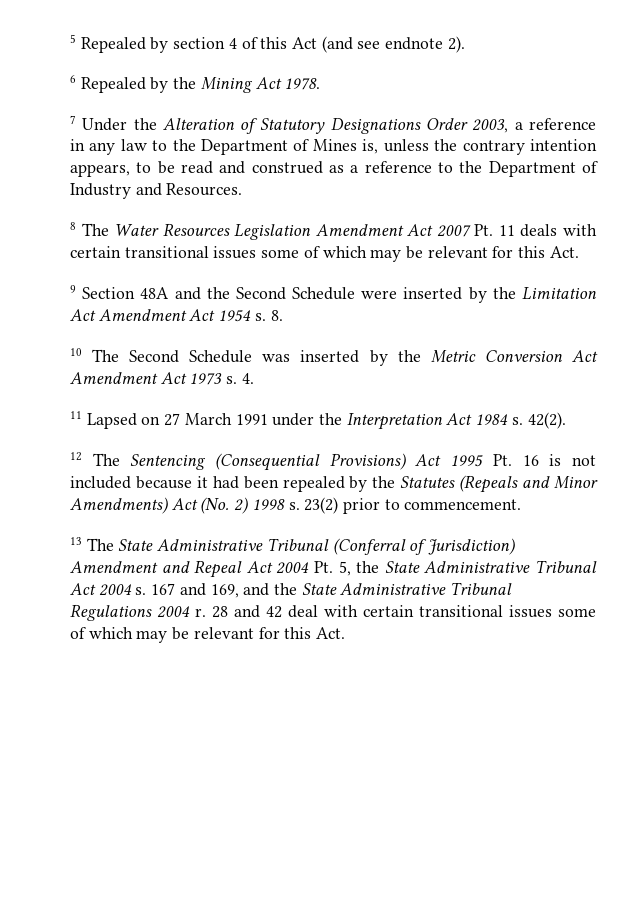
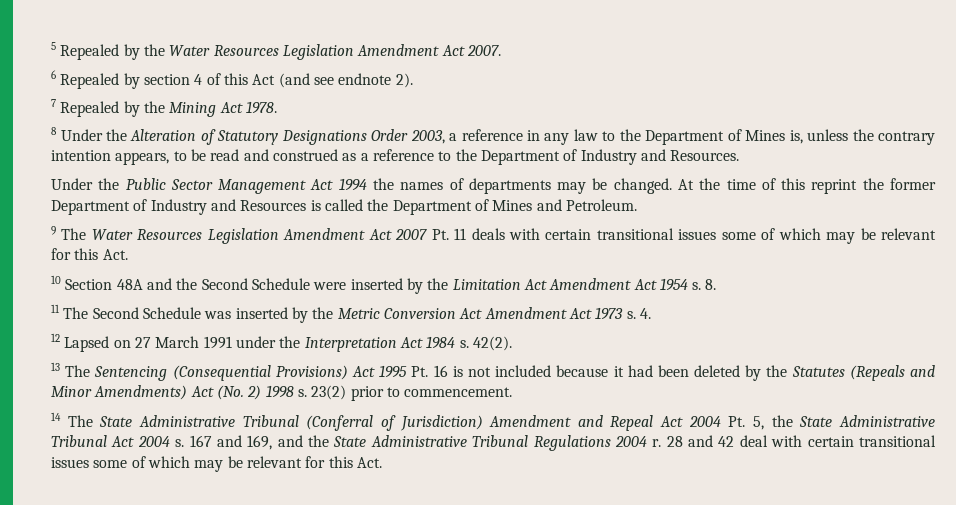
- 5 Repealed by section 4 of this Act (and see endnote 2).
+ 5 Repealed by the Water Resources Legislation Amendment Act 2007.
+ 6 Repealed by section 4 of this Act (and see endnote 2).
- 6 Repealed by the Mining Act 1978.
+ 7 Repealed by the Mining Act 1978.
- 7 Under the Alteration of Statutory Designations Order 2003, a reference in any law to the Department of Mines is, unless the contrary intention appears, to be read and construed as a reference to the Department of Industry and Resources.
+ 8 Under the Alteration of Statutory Designations Order 2003, a reference in any law to the Department of Mines is, unless the contrary intention appears, to be read and construed as a reference to the Department of Industry and Resources.
- 8 The Water Resources Legislation Amendment Act 2007 Pt. 11 deals with certain transitional issues some of which may be relevant for this Act.
+ Under the Public Sector Management Act 1994 the names of departments may be changed. At the time of this reprint the former Department of Industry and Resources is called the Department of Mines and Petroleum.
+ 9 The Water Resources Legislation Amendment Act 2007 Pt. 11 deals with certain transitional issues some of which may be relevant for this Act.
- 9 Section 48A and the Second Schedule were inserted by the Limitation Act Amendment Act 1954 s.
+ 10 Section 48A and the Second Schedule were inserted by the Limitation Act Amendment Act 1954 s.
- 10 The Second Schedule was inserted by the Metric Conversion Act Amendment Act 1973 s.
+ 11 The Second Schedule was inserted by the Metric Conversion Act Amendment Act 1973 s.
- 11 Lapsed on 27 March 1991 under the Interpretation Act 1984 s.
+ 12 Lapsed on 27 March 1991 under the Interpretation Act 1984 s.
- 12 The Sentencing (Consequential Provisions) Act 1995 Pt. 16 is not included because it had been repealed by the Statutes (Repeals and Minor Amendments) Act (No. 2) 1998 s.
+ 13 The Sentencing (Consequential Provisions) Act 1995 Pt. 16 is not included because it had been deleted by the Statutes (Repeals and Minor Amendments) Act (No. 2) 1998 s.
- 13 The State Administrative Tribunal (Conferral of Jurisdiction) Amendment and Repeal Act 2004 Pt. 5, the State Administrative Tribunal Act 2004 s.
+ 14 The State Administrative Tribunal (Conferral of Jurisdiction) Amendment and Repeal Act 2004 Pt. 5, the State Administrative Tribunal Act 2004 s.

